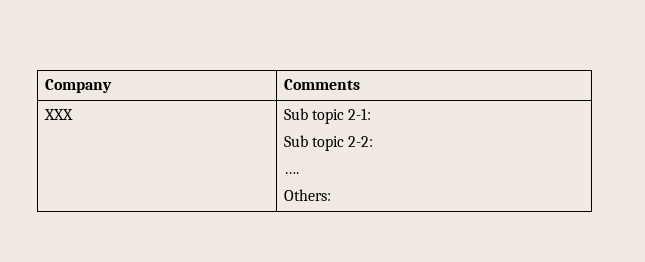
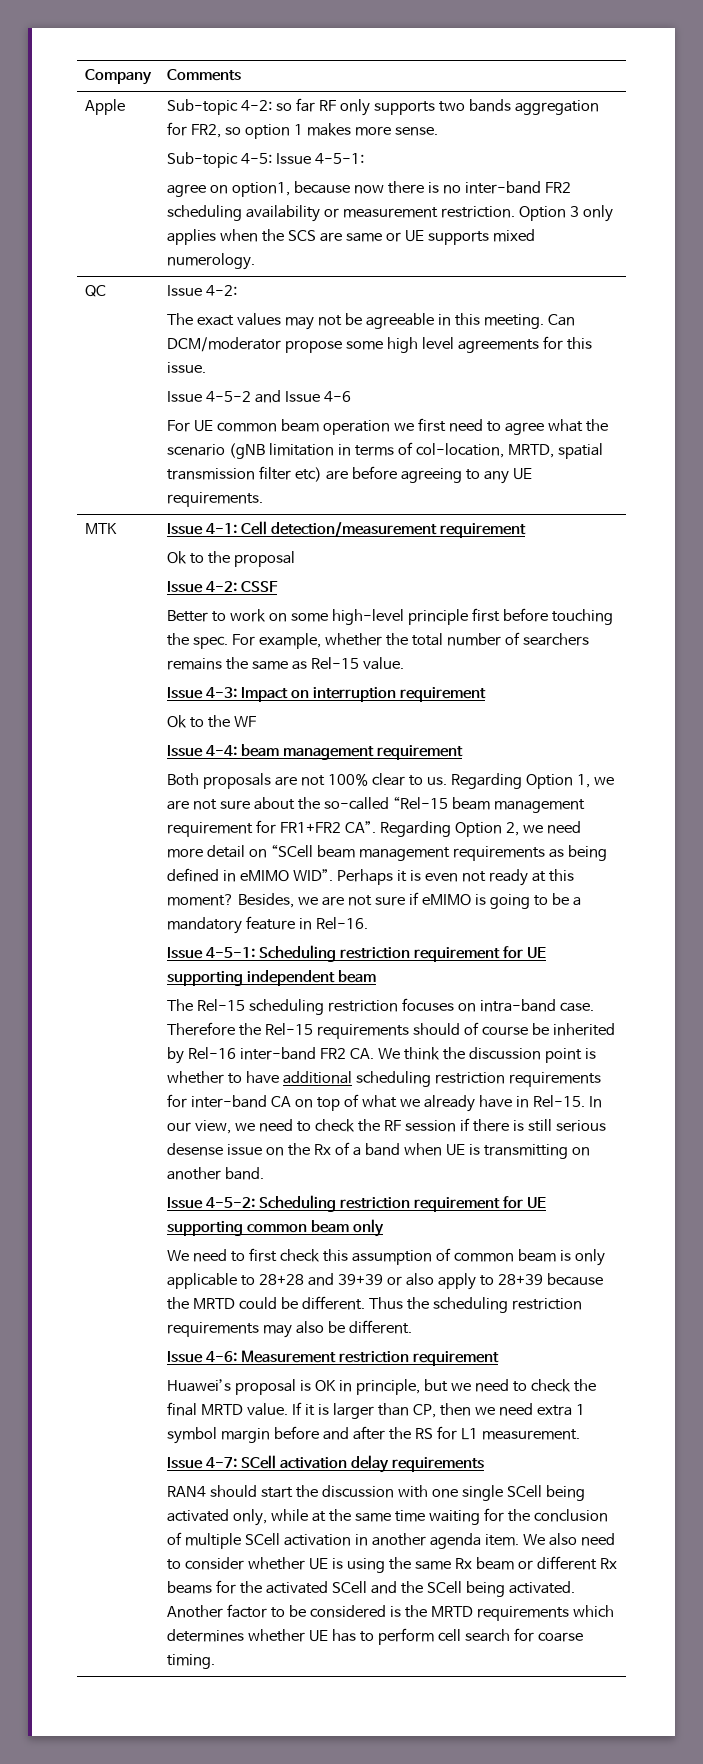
- XXX | Sub topic 2-1:
- Sub topic 2-2:
- ….
- Others:
+ Apple | Sub-topic 4-2: so far RF only supports two bands aggregation for FR2, so option 1 makes more sense.
+ Sub-topic 4-5: Issue 4-5-1:
+ agree on option1, because now there is no inter-band FR2 scheduling availability or measurement restriction. Option 3 only applies when the SCS are same or UE supports mixed numerology.
+ QC | Issue 4-2:
+ The exact values may not be agreeable in this meeting. Can DCM/moderator propose some high level agreements for this issue.
+ Issue 4-5-2 and Issue 4-6
+ For UE common beam operation we first need to agree what the scenario (gNB limitation in terms of col-location, MRTD, spatial transmission filter etc) are before agreeing to any UE requirements.
+ MTK | Issue 4-1: Cell detection/measurement requirement
+ Ok to the proposal
+ Issue 4-2: CSSF
+ Better to work on some high-level principle first before touching the spec. For example, whether the total number of searchers remains the same as Rel-15 value.
+ Issue 4-3: Impact on interruption requirement
+ Ok to the WF
+ Issue 4-4: beam management requirement
+ Both proposals are not 100% clear to us. Regarding Option 1, we are not sure about the so-called “Rel-15 beam management requirement for FR1+FR2 CA”. Regarding Option 2, we need more detail on “SCell beam management requirements as being defined in eMIMO WID”. Perhaps it is even not ready at this moment? Besides, we are not sure if eMIMO is going to be a mandatory feature in Rel-16.
+ Issue 4-5-1: Scheduling restriction requirement for UE supporting independent beam
+ The Rel-15 scheduling restriction focuses on intra-band case. Therefore the Rel-15 requirements should of course be inherited by Rel-16 inter-band FR2 CA. We think the discussion point is whether to have additional scheduling restriction requirements for inter-band CA on top of what we already have in Rel-15. In our view, we need to check the RF session if there is still serious desense issue on the Rx of a band when UE is transmitting on another band.
+ Issue 4-5-2: Scheduling restriction requirement for UE supporting common beam only
+ We need to first check this assumption of common beam is only applicable to 28+28 and 39+39 or also apply to 28+39 because the MRTD could be different. Thus the scheduling restriction requirements may also be different.
+ Issue 4-6: Measurement restriction requirement
+ Huawei’s proposal is OK in principle, but we need to check the final MRTD value. If it is larger than CP, then we need extra 1 symbol margin before and after the RS for L1 measurement.
+ Issue 4-7: SCell activation delay requirements
+ RAN4 should start the discussion with one single SCell being activated only, while at the same time waiting for the conclusion of multiple SCell activation in another agenda item. We also need to consider whether UE is using the same Rx beam or different Rx beams for the activated SCell and the SCell being activated. Another factor to be considered is the MRTD requirements which determines whether UE has to perform cell search for coarse timing.

